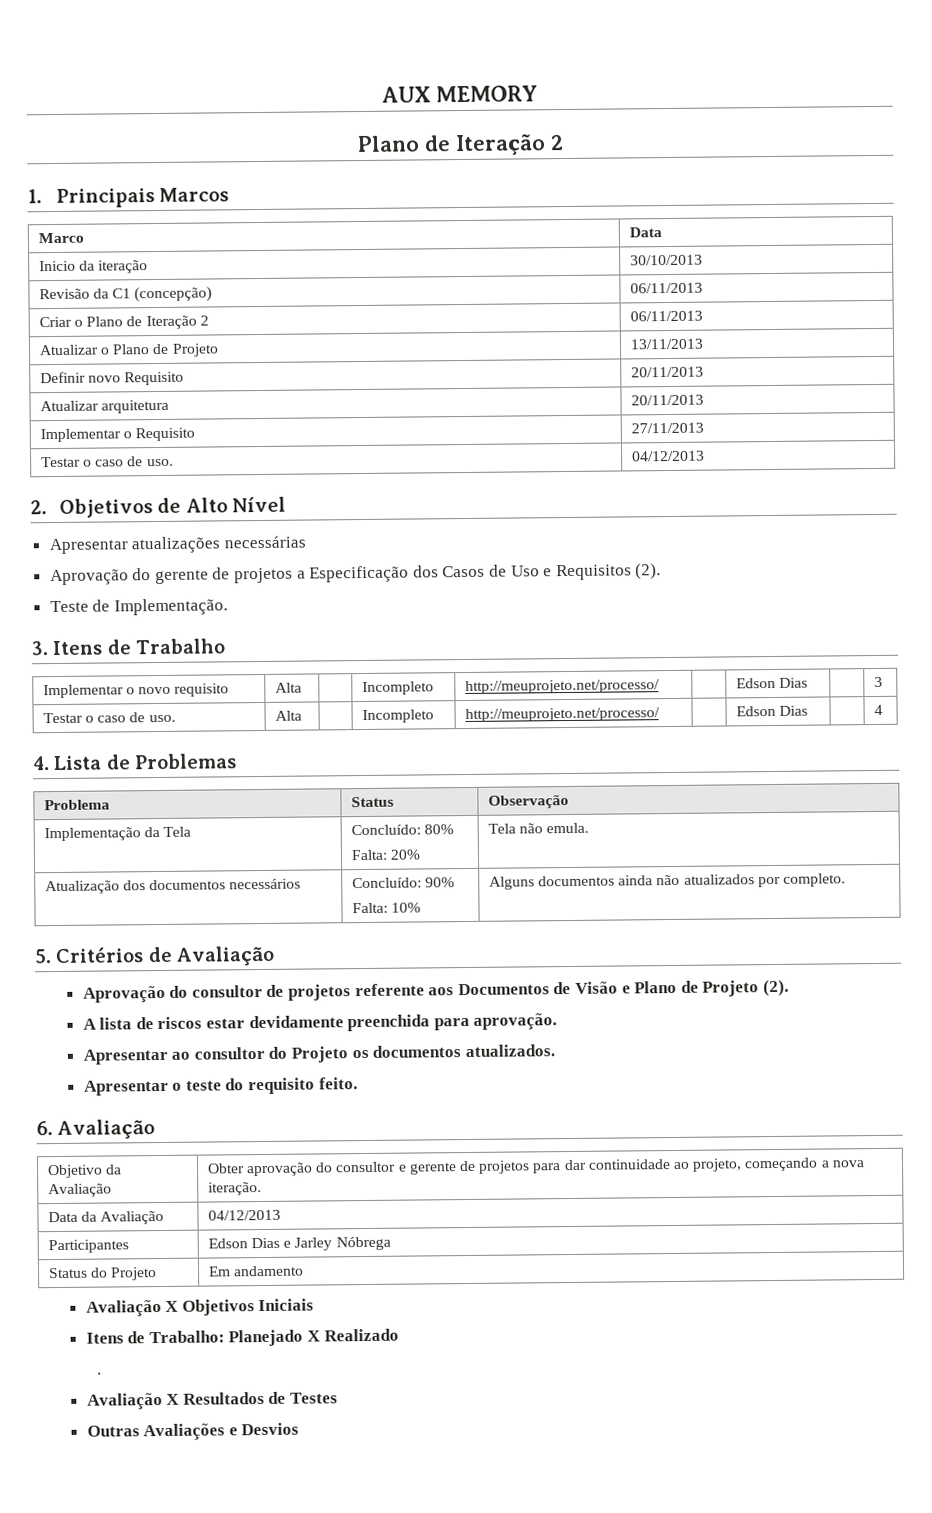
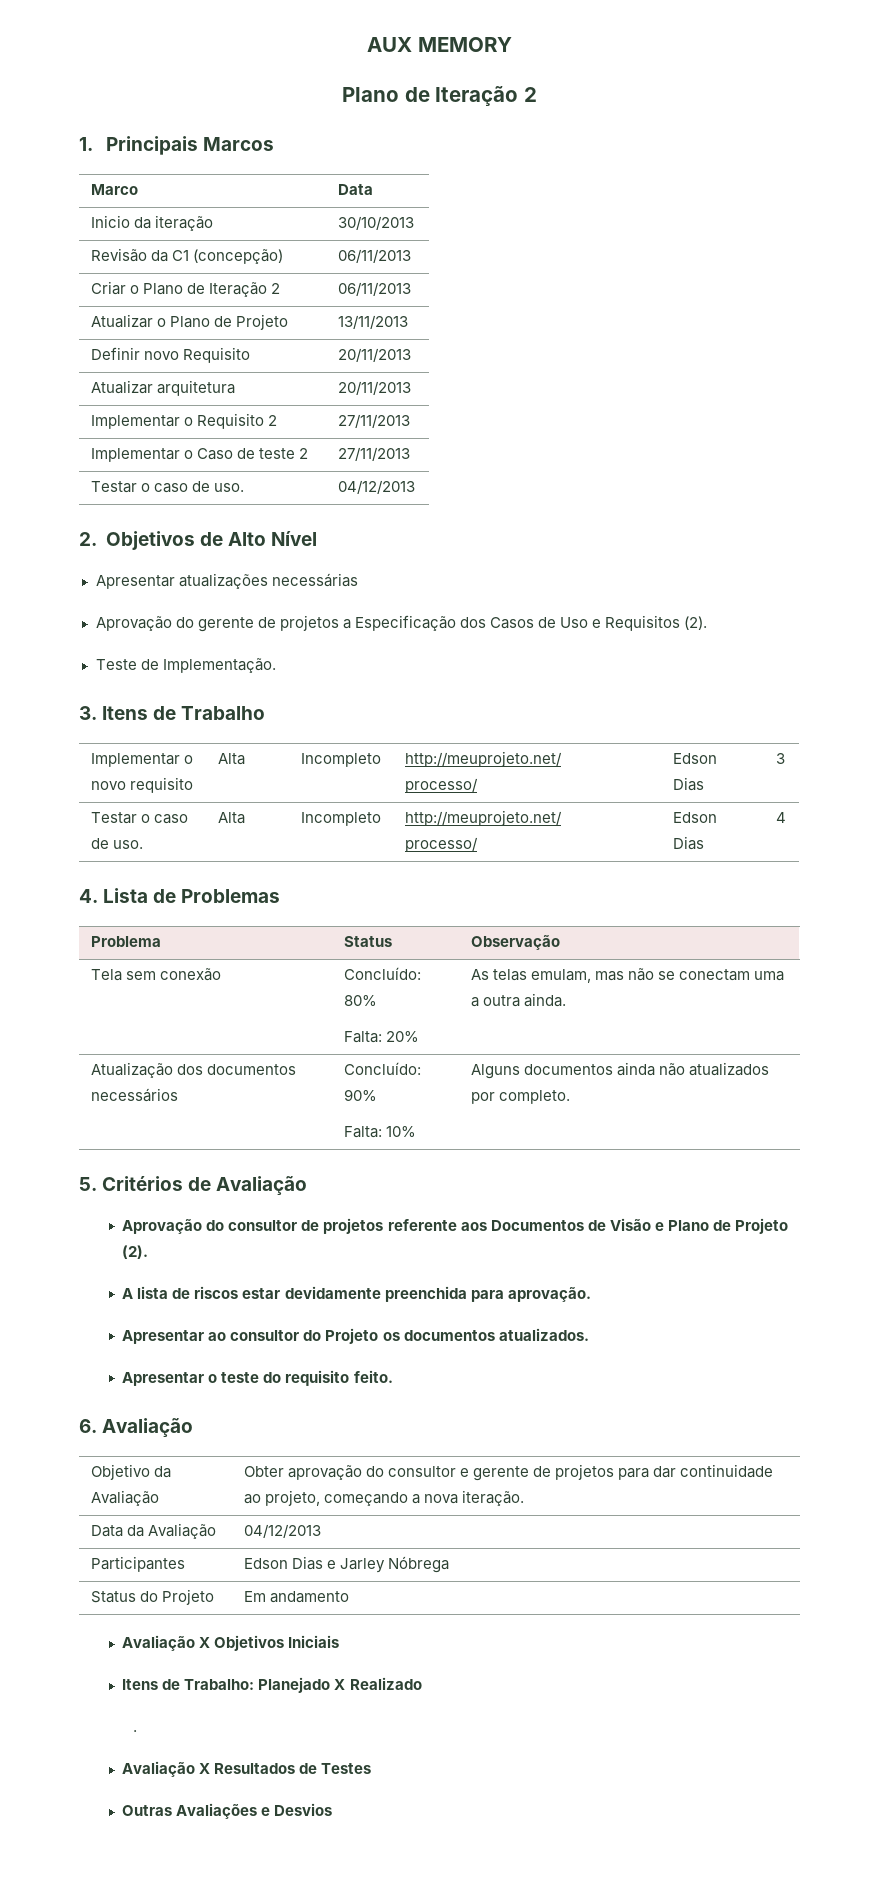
- Implementar o Requisito | 27/11/2013
+ Implementar o Requisito 2 | 27/11/2013
+ Implementar o Caso de teste 2 | 27/11/2013
- Implementação da Tela | Concluído: 80%
- Falta: 20% | Tela não emula.
+ Tela sem conexão | Concluído: 80%
+ Falta: 20% | As telas emulam, mas não se conectam uma a outra ainda.

